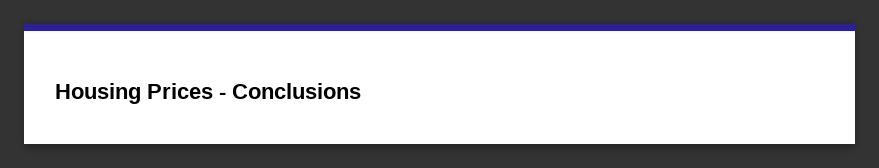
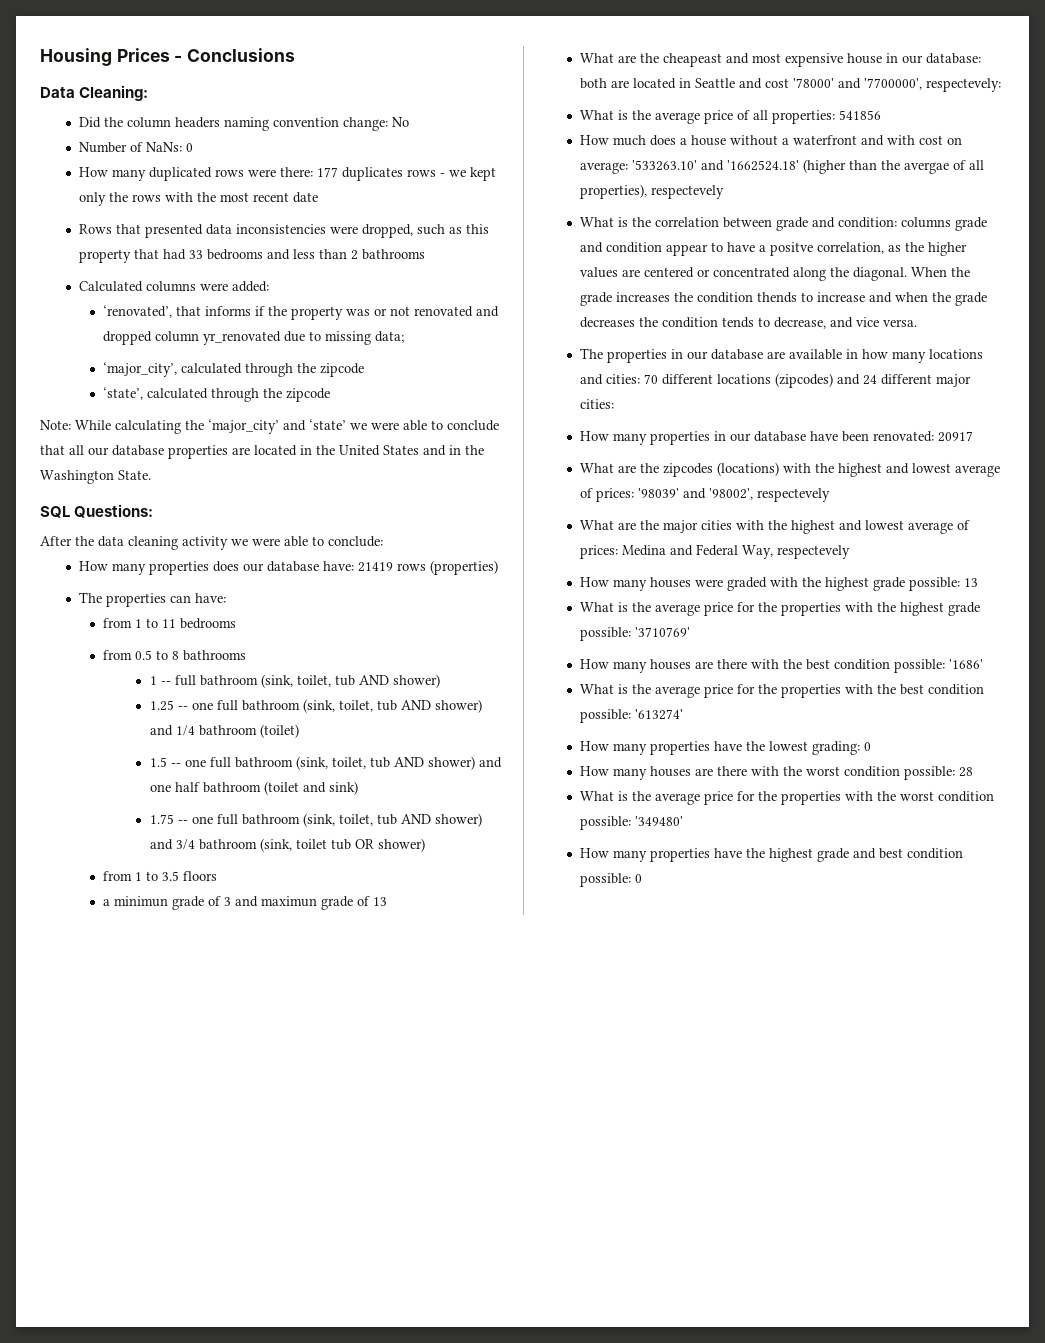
+ Data Cleaning:
+ Did the column headers naming convention change: No
+ Number of NaNs: 0
+ How many duplicated rows were there: 177 duplicates rows - we kept only the rows with the most recent date
+ Rows that presented data inconsistencies were dropped, such as this property that had 33 bedrooms and less than 2 bathrooms
+ Calculated columns were added:
+ ‘renovated’, that informs if the property was or not renovated and dropped column yr_renovated due to missing data;
+ ‘major_city’, calculated through the zipcode
+ ‘state’, calculated through the zipcode
+ Note: While calculating the ‘major_city’ and ‘state’ we were able to conclude that all our database properties are located in the United States and in the Washington State.
+ SQL Questions:
+ After the data cleaning activity we were able to conclude:
+ How many properties does our database have: 21419 rows (properties)
+ The properties can have:
+ from 1 to 11 bedrooms
+ from 0.5 to 8 bathrooms
+ 1 -- full bathroom (sink, toilet, tub AND shower)
+ 1.25 -- one full bathroom (sink, toilet, tub AND shower) and 1/4 bathroom (toilet)
+ 1.5 -- one full bathroom (sink, toilet, tub AND shower) and one half bathroom (toilet and sink)
+ 1.75 -- one full bathroom (sink, toilet, tub AND shower) and 3/4 bathroom (sink, toilet tub OR shower)
+ from 1 to 3.5 floors
+ a minimun grade of 3 and maximun grade of 13
+ What are the cheapeast and most expensive house in our database: both are located in Seattle and cost '78000' and '7700000', respectevely:
+ What is the average price of all properties: 541856
+ How much does a house without a waterfront and with cost on average: '533263.10' and '1662524.18' (higher than the avergae of all properties), respectevely
+ What is the correlation between grade and condition: columns grade and condition appear to have a positve correlation, as the higher values are centered or concentrated along the diagonal. When the grade increases the condition thends to increase and when the grade decreases the condition tends to decrease, and vice versa.
+ The properties in our database are available in how many locations and cities: 70 different locations (zipcodes) and 24 different major cities:
+ How many properties in our database have been renovated: 20917
+ What are the zipcodes (locations) with the highest and lowest average of prices: '98039' and '98002', respectevely
+ What are the major cities with the highest and lowest average of prices: Medina and Federal Way, respectevely
+ How many houses were graded with the highest grade possible: 13
+ What is the average price for the properties with the highest grade possible: '3710769'
+ How many houses are there with the best condition possible: '1686'
+ What is the average price for the properties with the best condition possible: '613274'
+ How many properties have the lowest grading: 0
+ How many houses are there with the worst condition possible: 28
+ What is the average price for the properties with the worst condition possible: '349480'
+ How many properties have the highest grade and best condition possible: 0

